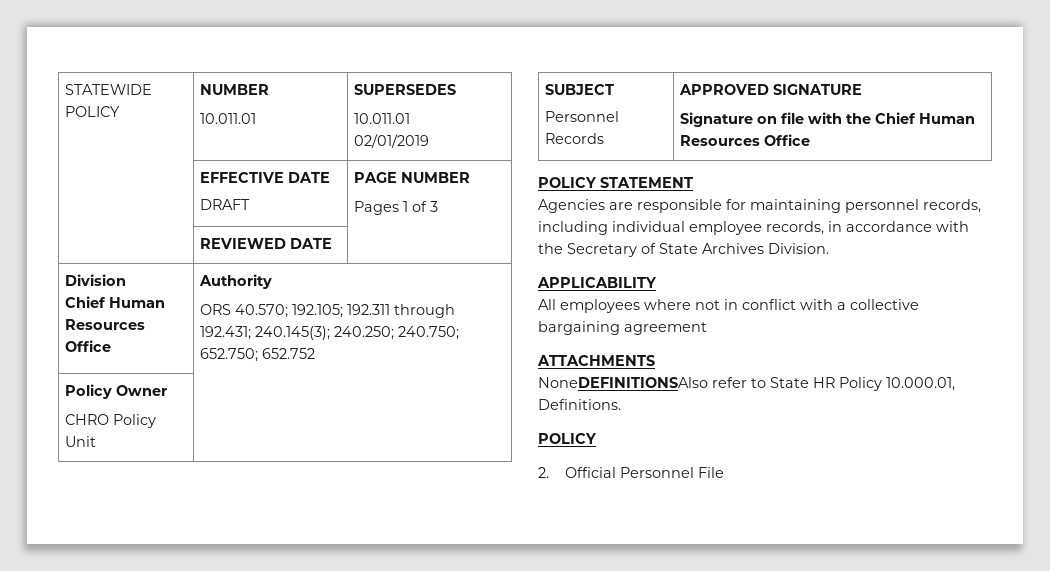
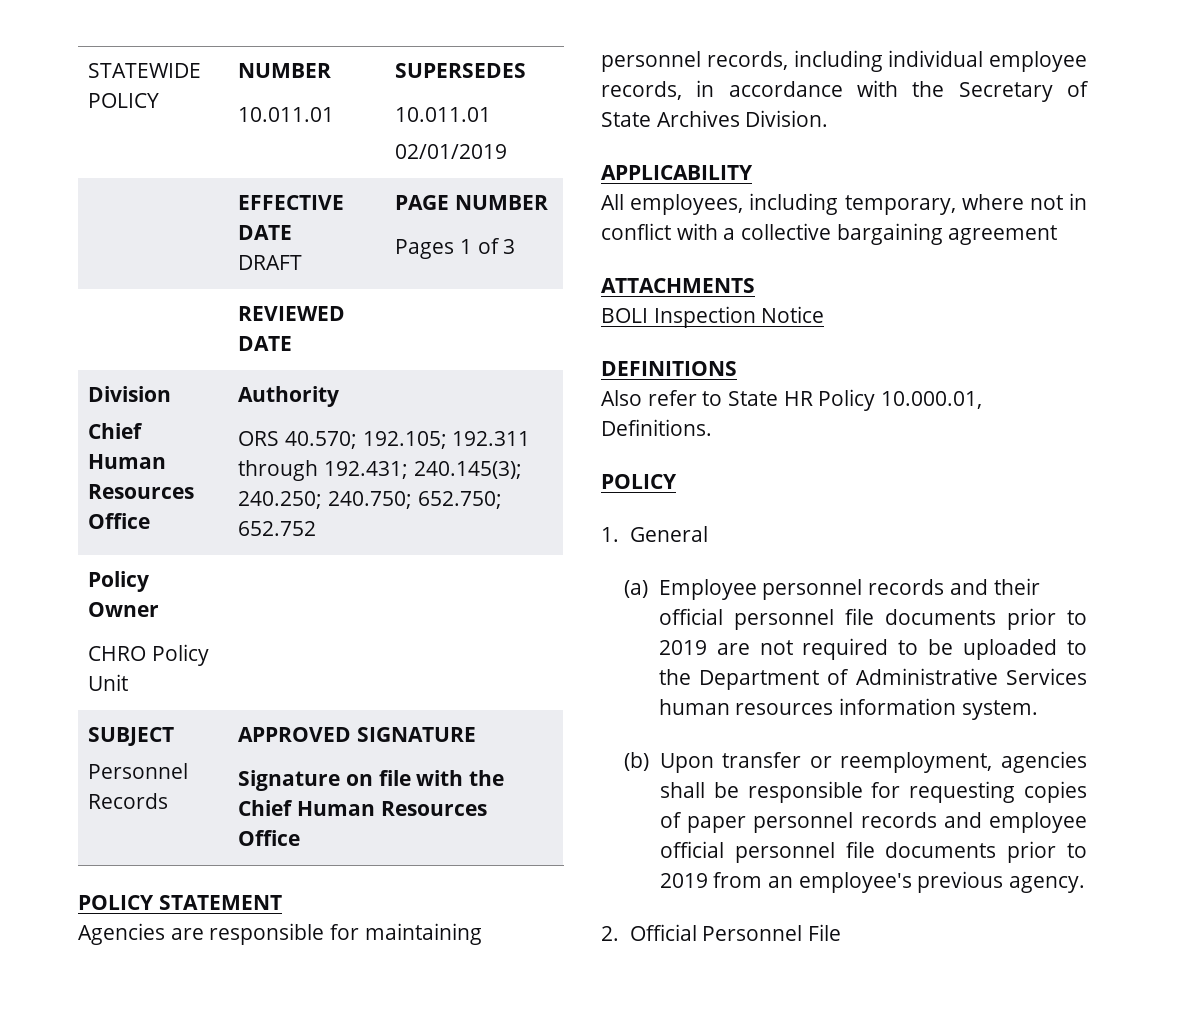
- All employees where not in conflict with a collective bargaining agreement
+ All employees, including temporary, where not in conflict with a collective bargaining agreement
- NoneDEFINITIONSAlso refer to State HR Policy 10.000.01, Definitions.
+ BOLI Inspection Notice
+ DEFINITIONS
+ Also refer to State HR Policy 10.000.01, Definitions.
+ 1. General
+ (a) Employee personnel records and their official personnel file documents prior to 2019 are not required to be uploaded to the Department of Administrative Services human resources information system.
+ (b) Upon transfer or reemployment, agencies shall be responsible for requesting copies of paper personnel records and employee official personnel file documents prior to 2019 from an employee's previous agency.

